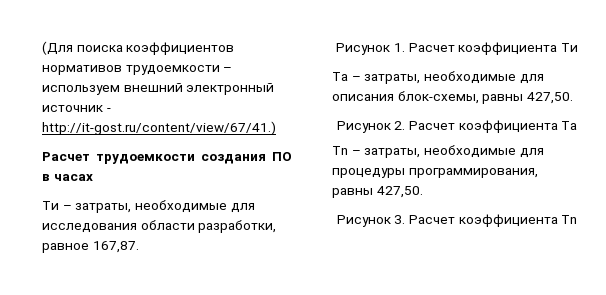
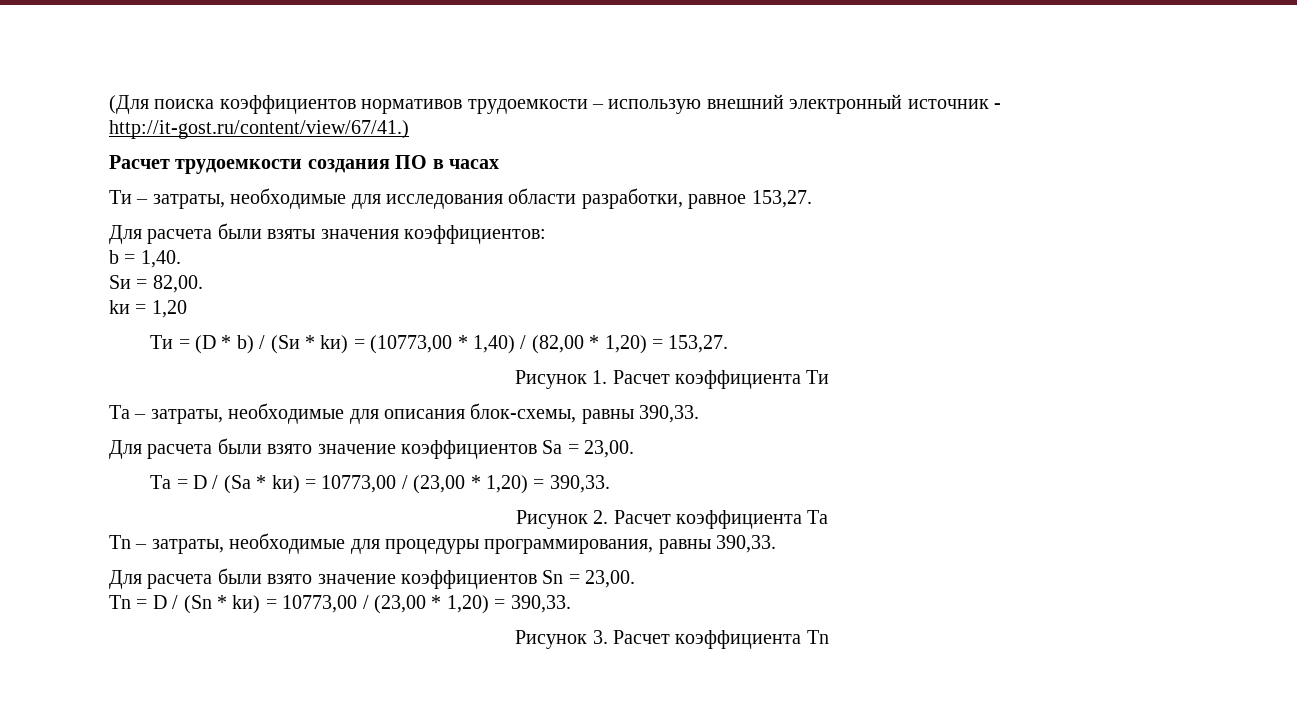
- (Для поиска коэффициентов нормативов трудоемкости – используем внешний электронный источник - http://it-gost.ru/content/view/67/41.)
+ (Для поиска коэффициентов нормативов трудоемкости – использую внешний электронный источник - http://it-gost.ru/content/view/67/41.)
- Ти – затраты, необходимые для исследования области разработки, равное 167,87.
+ Ти – затраты, необходимые для исследования области разработки, равное 153,27.
+ Для расчета были взяты значения коэффициентов:
+ b = 1,40.
+ Sи = 82,00.
+ kи = 1,20
+ Tи = (D * b) / (Sи * kи) = (10773,00 * 1,40) / (82,00 * 1,20) = 153,27.
- Та – затраты, необходимые для описания блок-схемы, равны 427,50.
+ Та – затраты, необходимые для описания блок-схемы, равны 390,33.
+ Для расчета были взято значение коэффициентов Sa = 23,00.
+ Ta = D / (Sa * kи) = 10773,00 / (23,00 * 1,20) = 390,33.
- Тn – затраты, необходимые для процедуры программирования, равны 427,50.
+ Тn – затраты, необходимые для процедуры программирования, равны 390,33.
+ Для расчета были взято значение коэффициентов Sn = 23,00.
+ Tn = D / (Sn * kи) = 10773,00 / (23,00 * 1,20) = 390,33.

